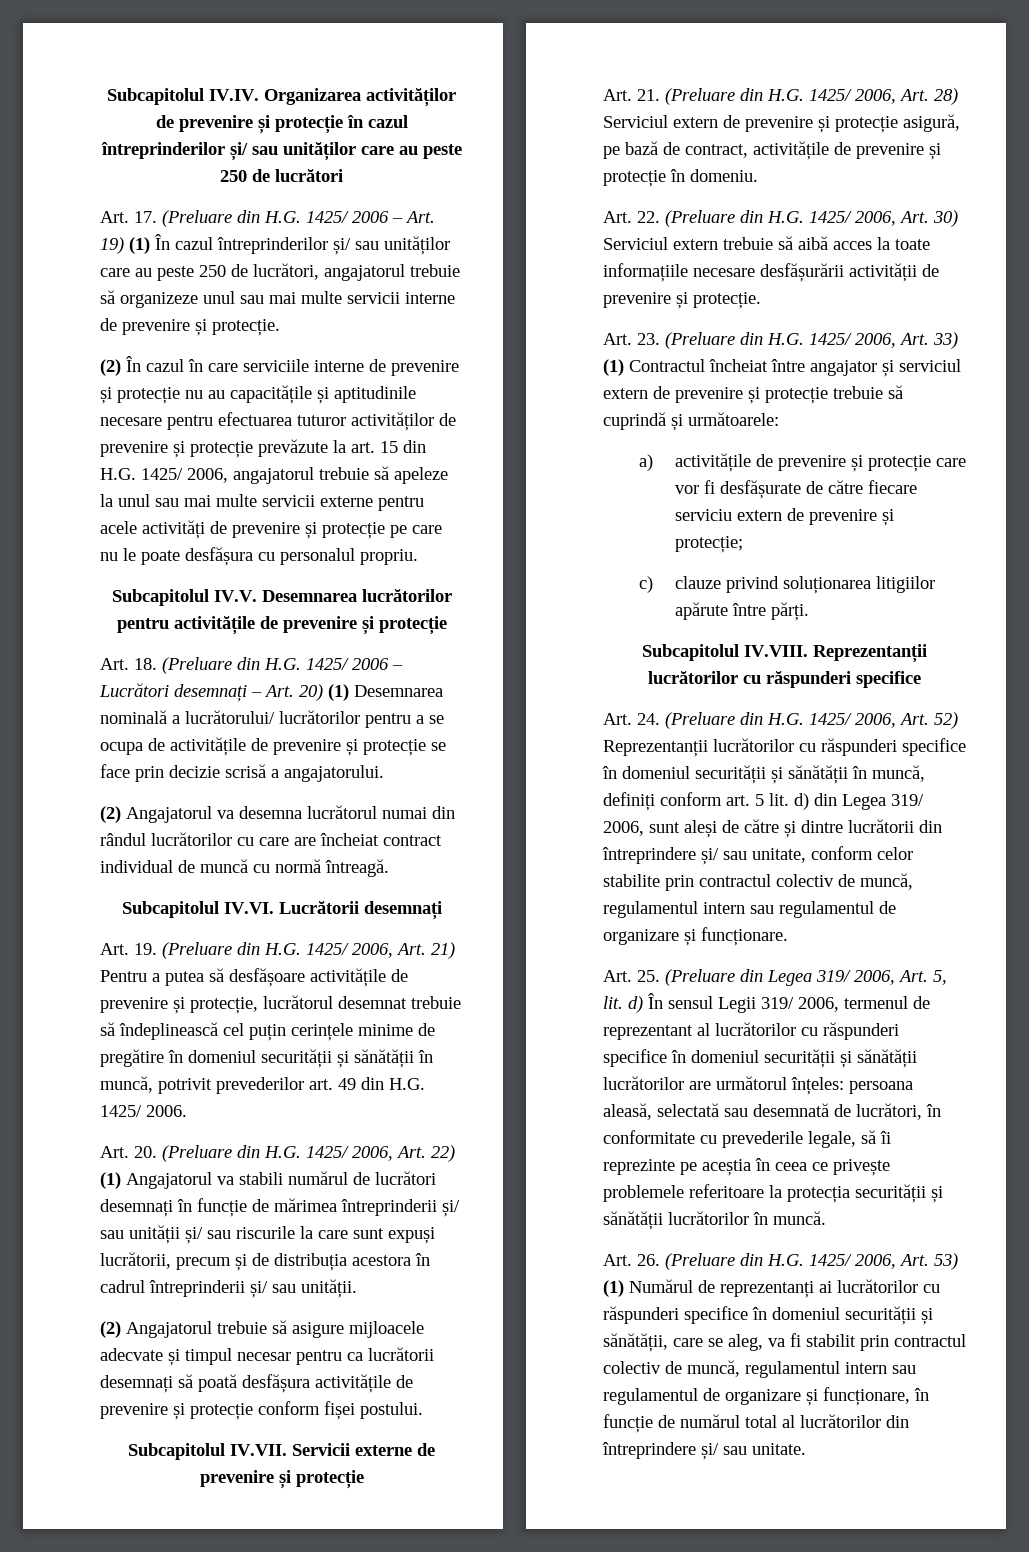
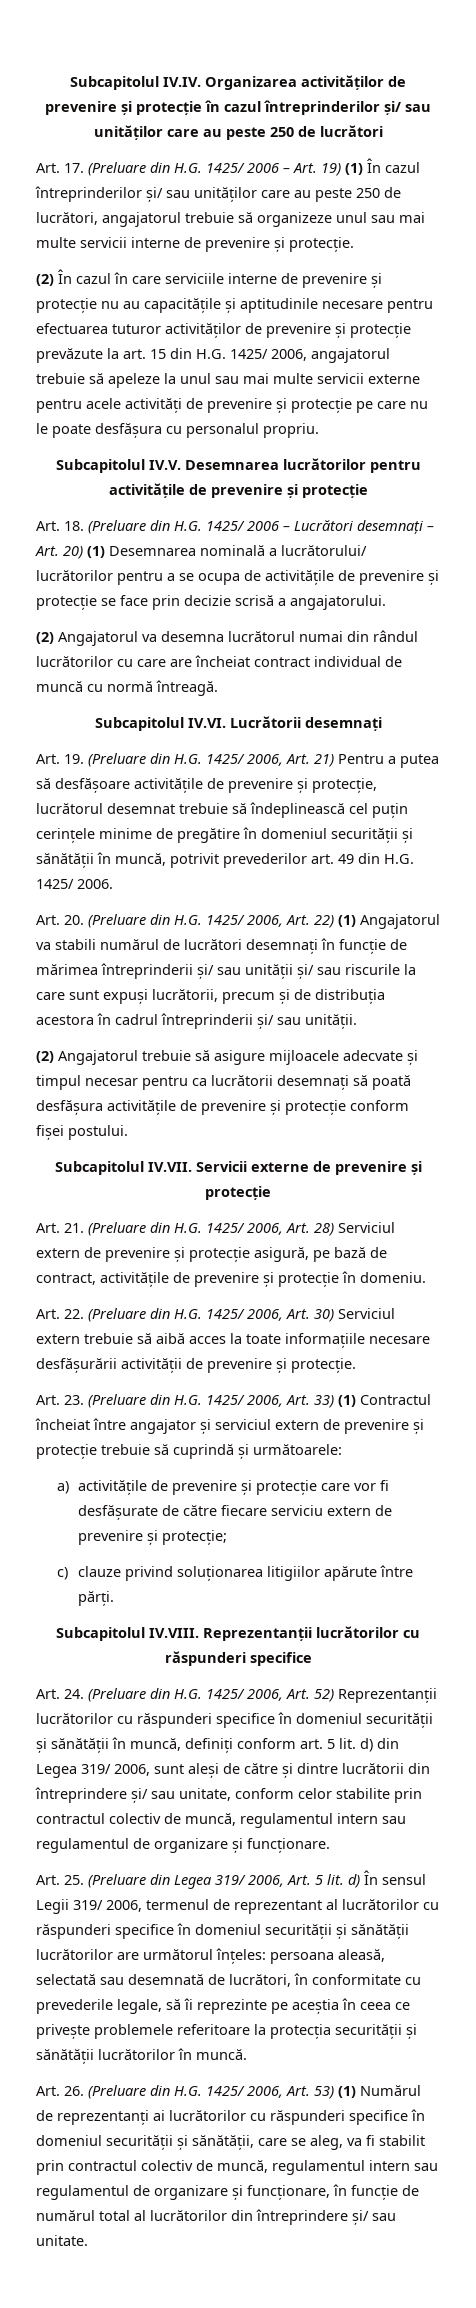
- Art. 25. (Preluare din Legea 319/ 2006, Art. 5, lit. d) În sensul Legii 319/ 2006, termenul de reprezentant al lucrătorilor cu răspunderi specifice în domeniul securității și sănătății lucrătorilor are următorul înțeles:
+ Art. 25. (Preluare din Legea 319/ 2006, Art. 5 lit. d) În sensul Legii 319/ 2006, termenul de reprezentant al lucrătorilor cu răspunderi specifice în domeniul securității și sănătății lucrătorilor are următorul înțeles:

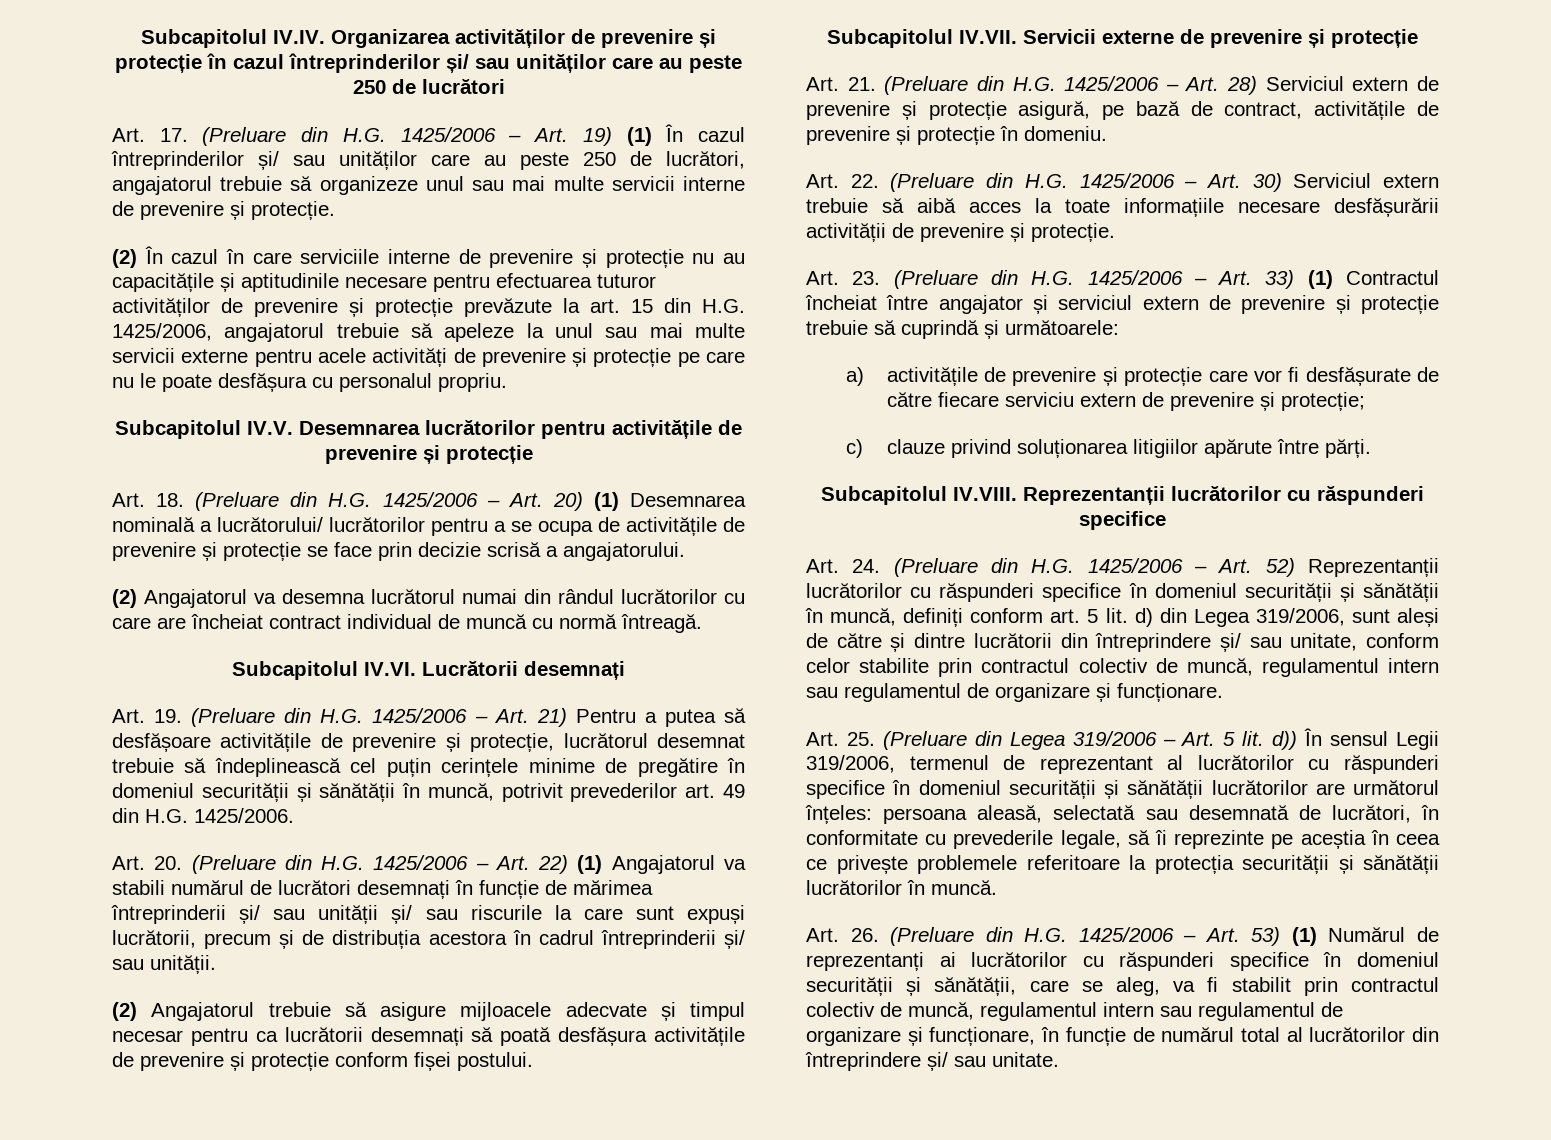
- Art. 17. (Preluare din H.G. 1425/ 2006 – Art. 19) (1) În cazul întreprinderilor și/ sau unităților care au peste 250 de lucrători, angajatorul trebuie să organizeze unul sau mai multe servicii interne de prevenire și protecție.
+ Art. 17. (Preluare din H.G. 1425/2006 – Art. 19) (1) În cazul întreprinderilor și/ sau unităților care au peste 250 de lucrători, angajatorul trebuie să organizeze unul sau mai multe servicii interne de prevenire și protecție.
- (2) În cazul în care serviciile interne de prevenire și protecție nu au capacitățile și aptitudinile necesare pentru efectuarea tuturor activităților de prevenire și protecție prevăzute la art. 15 din H.G. 1425/ 2006, angajatorul trebuie să apeleze la unul sau mai multe servicii externe pentru acele activități de prevenire și protecție pe care nu le poate desfășura cu personalul propriu.
+ (2) În cazul în care serviciile interne de prevenire și protecție nu au capacitățile și aptitudinile necesare pentru efectuarea tuturor activităților de prevenire și protecție prevăzute la art. 15 din H.G. 1425/2006, angajatorul trebuie să apeleze la unul sau mai multe servicii externe pentru acele activități de prevenire și protecție pe care nu le poate desfășura cu personalul propriu.
- Art. 18. (Preluare din H.G. 1425/ 2006 – Lucrători desemnați – Art. 20) (1) Desemnarea nominală a lucrătorului/ lucrătorilor pentru a se ocupa de activitățile de prevenire și protecție se face prin decizie scrisă a angajatorului.
+ Art. 18. (Preluare din H.G. 1425/2006 – Art. 20) (1) Desemnarea nominală a lucrătorului/ lucrătorilor pentru a se ocupa de activitățile de prevenire și protecție se face prin decizie scrisă a angajatorului.
- Art. 19. (Preluare din H.G. 1425/ 2006, Art. 21) Pentru a putea să desfășoare activitățile de prevenire și protecție, lucrătorul desemnat trebuie să îndeplinească cel puțin cerințele minime de pregătire în domeniul securității și sănătății în muncă, potrivit prevederilor art. 49 din H.G. 1425/ 2006.
+ Art. 19. (Preluare din H.G. 1425/2006 – Art. 21) Pentru a putea să desfășoare activitățile de prevenire și protecție, lucrătorul desemnat trebuie să îndeplinească cel puțin cerințele minime de pregătire în domeniul securității și sănătății în muncă, potrivit prevederilor art. 49 din H.G. 1425/2006.
- Art. 20. (Preluare din H.G. 1425/ 2006, Art. 22) (1) Angajatorul va stabili numărul de lucrători desemnați în funcție de mărimea întreprinderii și/ sau unității și/ sau riscurile la care sunt expuși lucrătorii, precum și de distribuția acestora în cadrul întreprinderii și/ sau unității.
+ Art. 20. (Preluare din H.G. 1425/2006 – Art. 22) (1) Angajatorul va stabili numărul de lucrători desemnați în funcție de mărimea întreprinderii și/ sau unității și/ sau riscurile la care sunt expuși lucrătorii, precum și de distribuția acestora în cadrul întreprinderii și/ sau unității.
- Art. 21. (Preluare din H.G. 1425/ 2006, Art. 28) Serviciul extern de prevenire și protecție asigură, pe bază de contract, activitățile de prevenire și protecție în domeniu.
+ Art. 21. (Preluare din H.G. 1425/2006 – Art. 28) Serviciul extern de prevenire și protecție asigură, pe bază de contract, activitățile de prevenire și protecție în domeniu.
- Art. 22. (Preluare din H.G. 1425/ 2006, Art. 30) Serviciul extern trebuie să aibă acces la toate informațiile necesare desfășurării activității de prevenire și protecție.
+ Art. 22. (Preluare din H.G. 1425/2006 – Art. 30) Serviciul extern trebuie să aibă acces la toate informațiile necesare desfășurării activității de prevenire și protecție.
- Art. 23. (Preluare din H.G. 1425/ 2006, Art. 33) (1) Contractul încheiat între angajator și serviciul extern de prevenire și protecție trebuie să cuprindă și următoarele:
+ Art. 23. (Preluare din H.G. 1425/2006 – Art. 33) (1) Contractul încheiat între angajator și serviciul extern de prevenire și protecție trebuie să cuprindă și următoarele:
- Art. 24. (Preluare din H.G. 1425/ 2006, Art. 52) Reprezentanții lucrătorilor cu răspunderi specifice în domeniul securității și sănătății în muncă, definiți conform art. 5 lit. d) din Legea 319/ 2006, sunt aleși de către și dintre lucrătorii din întreprindere și/ sau unitate, conform celor stabilite prin contractul colectiv de muncă, regulamentul intern sau regulamentul de organizare și funcționare.
+ Art. 24. (Preluare din H.G. 1425/2006 – Art. 52) Reprezentanții lucrătorilor cu răspunderi specifice în domeniul securității și sănătății în muncă, definiți conform art. 5 lit. d) din Legea 319/2006, sunt aleși de către și dintre lucrătorii din întreprindere și/ sau unitate, conform celor stabilite prin contractul colectiv de muncă, regulamentul intern sau regulamentul de organizare și funcționare.
- Art. 25. (Preluare din Legea 319/ 2006, Art. 5 lit. d) În sensul Legii 319/ 2006, termenul de reprezentant al lucrătorilor cu răspunderi specifice în domeniul securității și sănătății lucrătorilor are următorul înțeles: persoana aleasă, selectată sau desemnată de lucrători, în conformitate cu prevederile legale, să îi reprezinte pe aceștia în ceea ce privește problemele referitoare la protecția securității și sănătății lucrătorilor în muncă.
+ Art. 25. (Preluare din Legea 319/2006 – Art. 5 lit. d)) În sensul Legii 319/2006, termenul de reprezentant al lucrătorilor cu răspunderi specifice în domeniul securității și sănătății lucrătorilor are următorul înțeles: persoana aleasă, selectată sau desemnată de lucrători, în conformitate cu prevederile legale, să îi reprezinte pe aceștia în ceea ce privește problemele referitoare la protecția securității și sănătății lucrătorilor în muncă.
- Art. 26. (Preluare din H.G. 1425/ 2006, Art. 53) (1) Numărul de reprezentanți ai lucrătorilor cu răspunderi specifice în domeniul securității și sănătății, care se aleg, va fi stabilit prin contractul colectiv de muncă, regulamentul intern sau regulamentul de organizare și funcționare, în funcție de numărul total al lucrătorilor din întreprindere și/ sau unitate.
+ Art. 26. (Preluare din H.G. 1425/2006 – Art. 53) (1) Numărul de reprezentanți ai lucrătorilor cu răspunderi specifice în domeniul securității și sănătății, care se aleg, va fi stabilit prin contractul colectiv de muncă, regulamentul intern sau regulamentul de organizare și funcționare, în funcție de numărul total al lucrătorilor din întreprindere și/ sau unitate.

